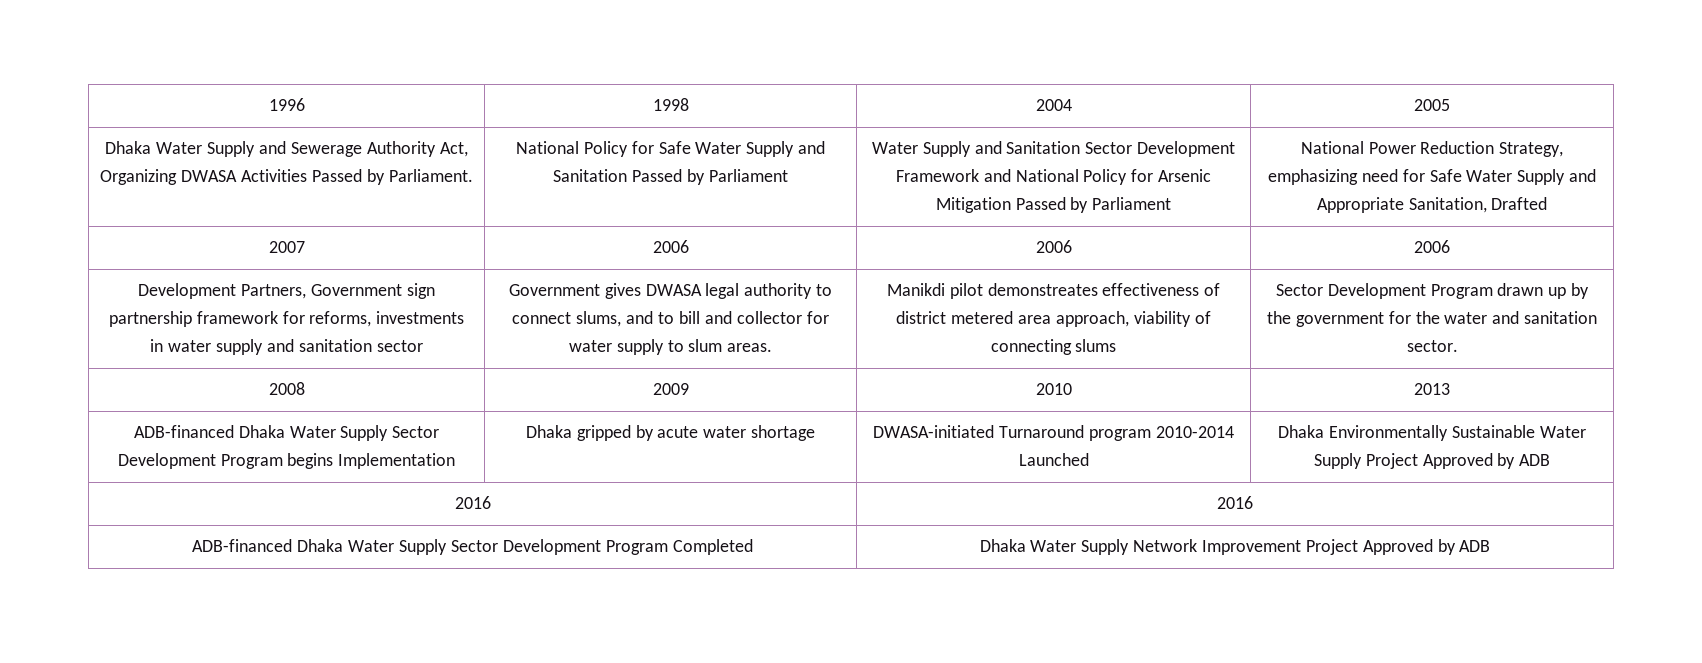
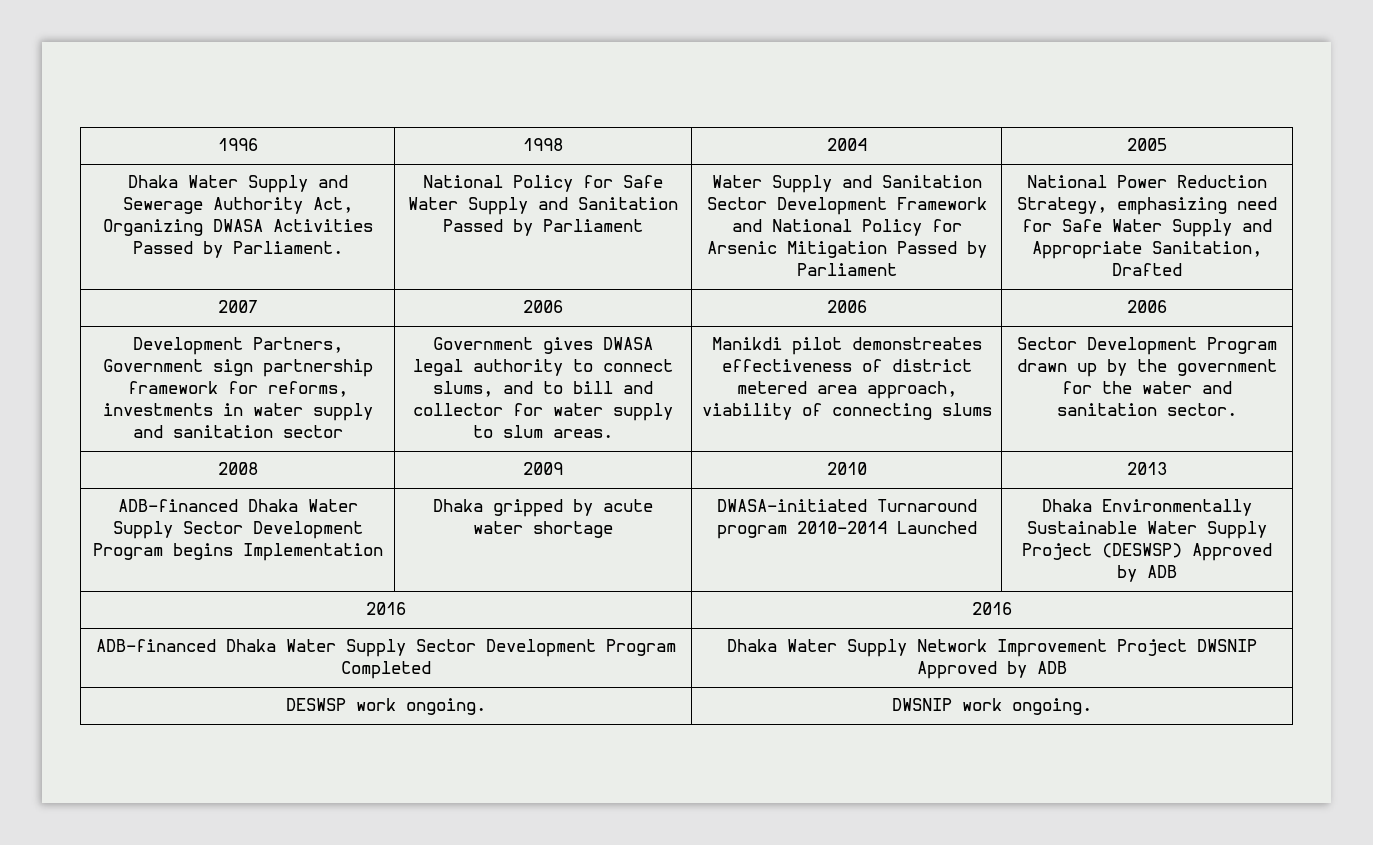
- ADB-financed Dhaka Water Supply Sector Development Program begins Implementation | Dhaka gripped by acute water shortage | DWASA-initiated Turnaround program 2010-2014 Launched | Dhaka Environmentally Sustainable Water Supply Project Approved by ADB
+ ADB-financed Dhaka Water Supply Sector Development Program begins Implementation | Dhaka gripped by acute water shortage | DWASA-initiated Turnaround program 2010-2014 Launched | Dhaka Environmentally Sustainable Water Supply Project (DESWSP) Approved by ADB
- ADB-financed Dhaka Water Supply Sector Development Program Completed | Dhaka Water Supply Network Improvement Project Approved by ADB
+ ADB-financed Dhaka Water Supply Sector Development Program Completed | Dhaka Water Supply Network Improvement Project DWSNIP Approved by ADB
+ DESWSP work ongoing. | DWSNIP work ongoing.

